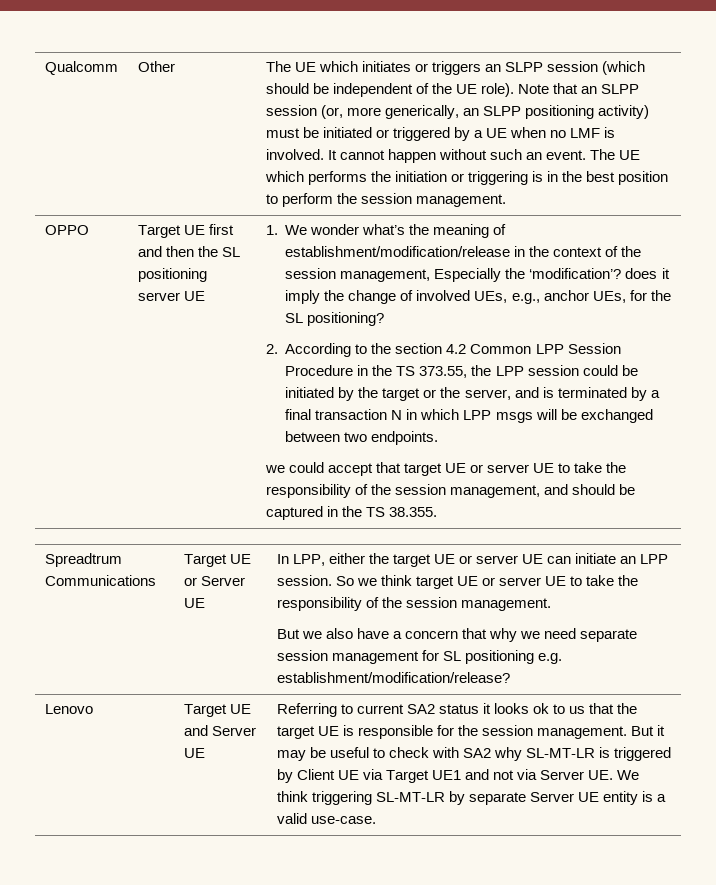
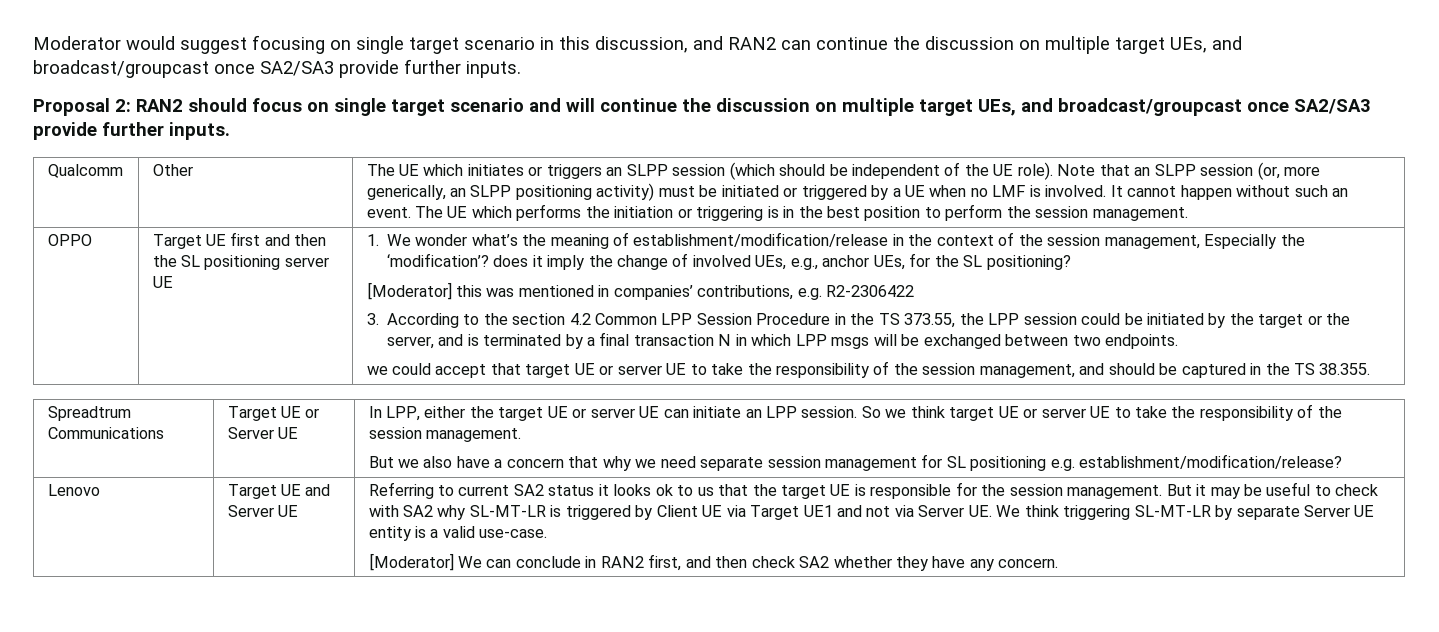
+ Moderator would suggest focusing on single target scenario in this discussion, and RAN2 can continue the discussion on multiple target UEs, and broadcast/groupcast once SA2/SA3 provide further inputs.
+ Proposal 2: RAN2 should focus on single target scenario and will continue the discussion on multiple target UEs, and broadcast/groupcast once SA2/SA3 provide further inputs.
- 2. According to the section 4.2 Common LPP Session Procedure in the TS 373.55, the LPP session could be initiated by the target or the server, and is terminated by a final transaction N in which LPP msgs will be exchanged between two endpoints.
+ [Moderator] this was mentioned in companies’ contributions, e.g. R2-2306422
+ 3. According to the section 4.2 Common LPP Session Procedure in the TS 373.55, the LPP session could be initiated by the target or the server, and is terminated by a final transaction N in which LPP msgs will be exchanged between two endpoints.
+ [Moderator] We can conclude in RAN2 first, and then check SA2 whether they have any concern.

